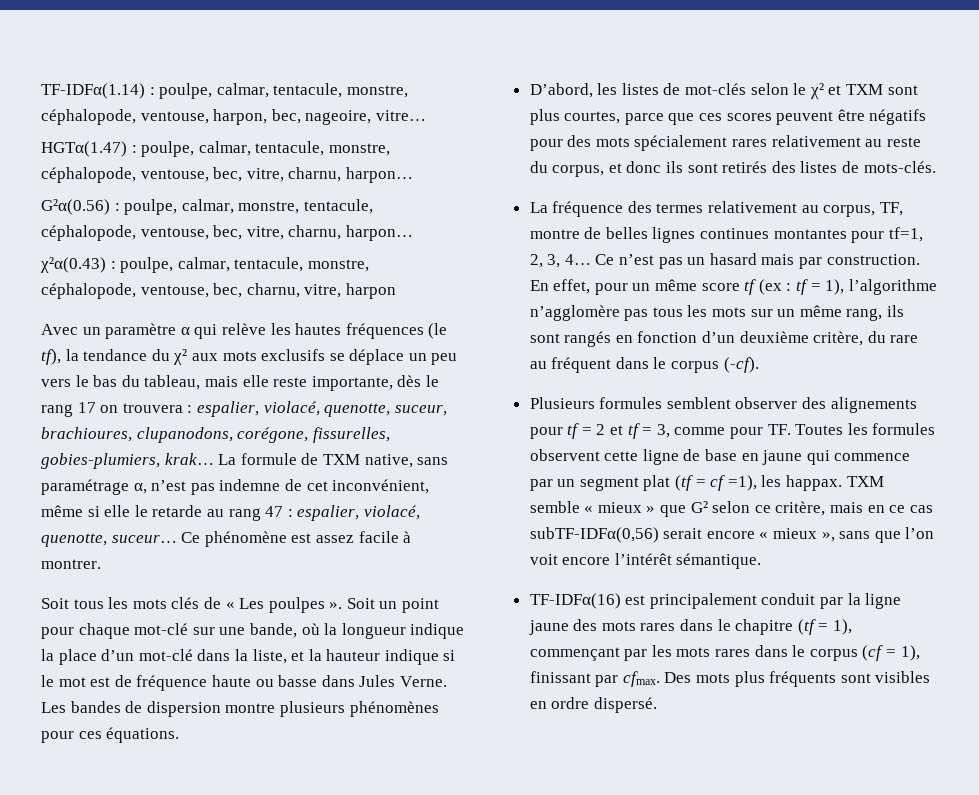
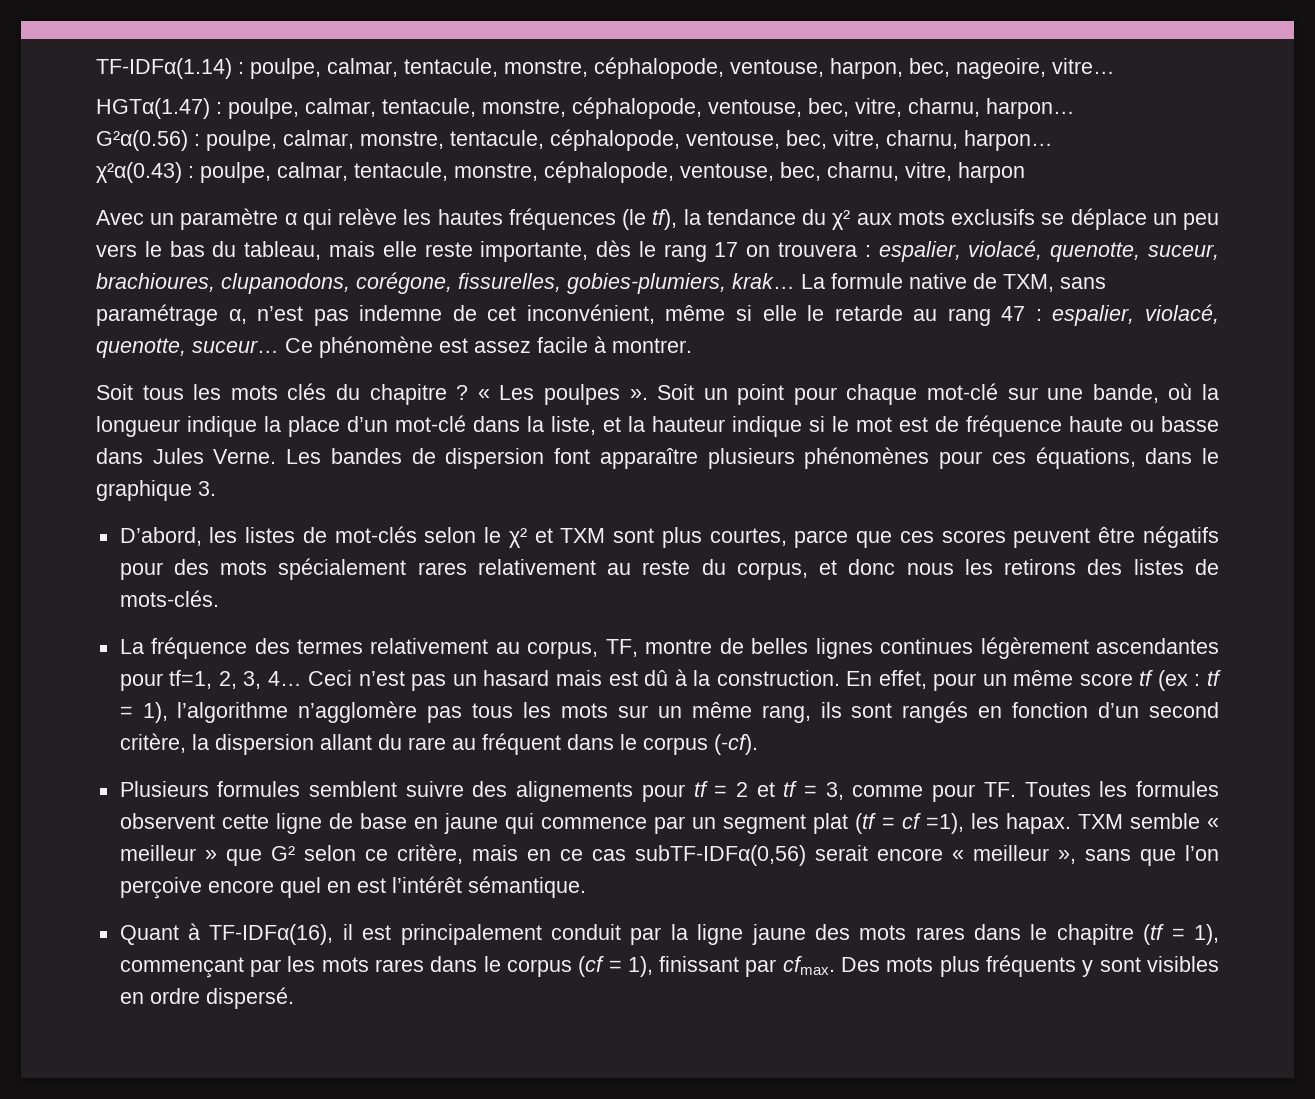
- La formule de TXM native, sans paramétrage α, n’est pas indemne de cet inconvénient, même si elle le retarde au rang 47 : espalier, violacé, quenotte, suceur…
+ La formule native de TXM, sans paramétrage α, n’est pas indemne de cet inconvénient, même si elle le retarde au rang 47 : espalier, violacé, quenotte, suceur…
- Soit tous les mots clés de « Les poulpes ».
+ Soit tous les mots clés du chapitre ? « Les poulpes ».
- Les bandes de dispersion montre plusieurs phénomènes pour ces équations.
+ Les bandes de dispersion font apparaître plusieurs phénomènes pour ces équations, dans le graphique 3.
- D’abord, les listes de mot-clés selon le χ² et TXM sont plus courtes, parce que ces scores peuvent être négatifs pour des mots spécialement rares relativement au reste du corpus, et donc ils sont retirés des listes de mots-clés.
+ D’abord, les listes de mot-clés selon le χ² et TXM sont plus courtes, parce que ces scores peuvent être négatifs pour des mots spécialement rares relativement au reste du corpus, et donc nous les retirons des listes de mots-clés.
- La fréquence des termes relativement au corpus, TF, montre de belles lignes continues montantes pour tf=1, 2, 3, 4…
+ La fréquence des termes relativement au corpus, TF, montre de belles lignes continues légèrement ascendantes pour tf=1, 2, 3, 4…
- Ce n’est pas un hasard mais par construction.
+ Ceci n’est pas un hasard mais est dû à la construction.
- En effet, pour un même score tf (ex : tf = 1), l’algorithme n’agglomère pas tous les mots sur un même rang, ils sont rangés en fonction d’un deuxième critère, du rare au fréquent dans le corpus (-cf).
+ En effet, pour un même score tf (ex : tf = 1), l’algorithme n’agglomère pas tous les mots sur un même rang, ils sont rangés en fonction d’un second critère, la dispersion allant du rare au fréquent dans le corpus (-cf).
- Plusieurs formules semblent observer des alignements pour tf = 2 et tf = 3, comme pour TF. Toutes les formules observent cette ligne de base en jaune qui commence par un segment plat (tf = cf =1), les happax.
+ Plusieurs formules semblent suivre des alignements pour tf = 2 et tf = 3, comme pour TF. Toutes les formules observent cette ligne de base en jaune qui commence par un segment plat (tf = cf =1), les hapax.
- TXM semble « mieux » que G² selon ce critère, mais en ce cas subTF-IDFα(0,56) serait encore « mieux », sans que l’on voit encore l’intérêt sémantique.
- TF-IDFα(16) est principalement conduit par la ligne jaune des mots rares dans le chapitre (tf = 1), commençant par les mots rares dans le corpus (cf = 1), finissant par cfmax.
+ TXM semble « meilleur » que G² selon ce critère, mais en ce cas subTF-IDFα(0,56) serait encore « meilleur », sans que l’on perçoive encore quel en est l’intérêt sémantique.
+ Quant à TF-IDFα(16), il est principalement conduit par la ligne jaune des mots rares dans le chapitre (tf = 1), commençant par les mots rares dans le corpus (cf = 1), finissant par cfmax.
- Des mots plus fréquents sont visibles en ordre dispersé.
+ Des mots plus fréquents y sont visibles en ordre dispersé.

